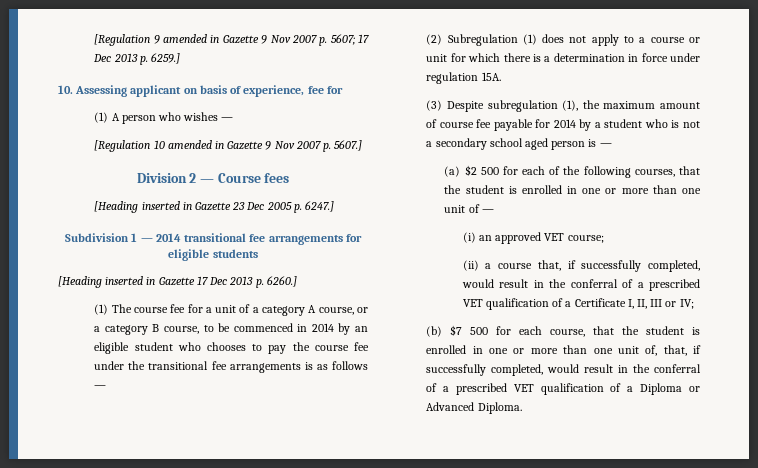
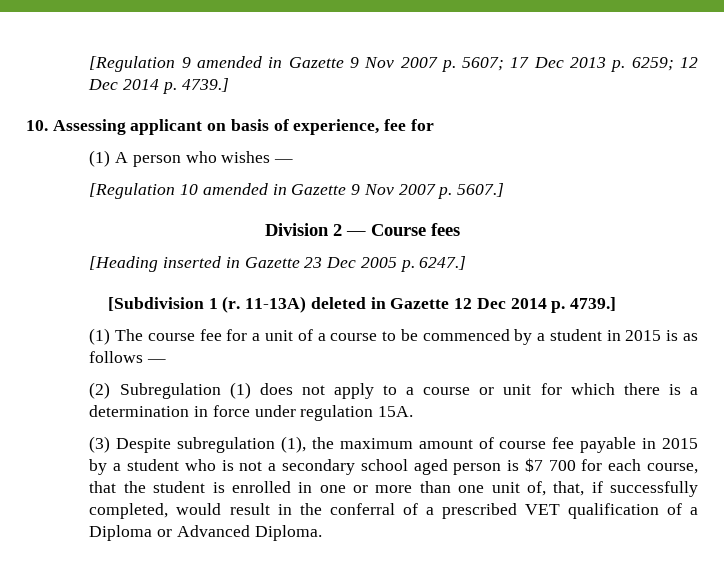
- [Regulation 9 amended in Gazette 9 Nov 2007 p. 5607; 17 Dec 2013 p. 6259.]
+ [Regulation 9 amended in Gazette 9 Nov 2007 p. 5607; 17 Dec 2013 p. 6259; 12 Dec 2014 p. 4739.]
- Subdivision 1 — 2014 transitional fee arrangements for eligible students
- [Heading inserted in Gazette 17 Dec 2013 p. 6260.]
+ [Subdivision 1 (r. 11-13A) deleted in Gazette 12 Dec 2014 p. 4739.]
- (1) The course fee for a unit of a category A course, or a category B course, to be commenced in 2014 by an eligible student who chooses to pay the course fee under the transitional fee arrangements is as follows —
+ (1) The course fee for a unit of a course to be commenced by a student in 2015 is as follows —
- (3) Despite subregulation (1), the maximum amount of course fee payable for 2014 by a student who is not a secondary school aged person is —
- (a) $2 500 for each of the following courses, that the student is enrolled in one or more than one unit of —
- (i) an approved VET course;
- (ii) a course that, if successfully completed, would result in the conferral of a prescribed VET qualification of a Certificate I, II, III or IV;
- (b) $7 500 for each course, that the student is enrolled in one or more than one unit of, that, if successfully completed, would result in the conferral of a prescribed VET qualification of a Diploma or Advanced Diploma.
+ (3) Despite subregulation (1), the maximum amount of course fee payable in 2015 by a student who is not a secondary school aged person is $7 700 for each course, that the student is enrolled in one or more than one unit of, that, if successfully completed, would result in the conferral of a prescribed VET qualification of a Diploma or Advanced Diploma.

